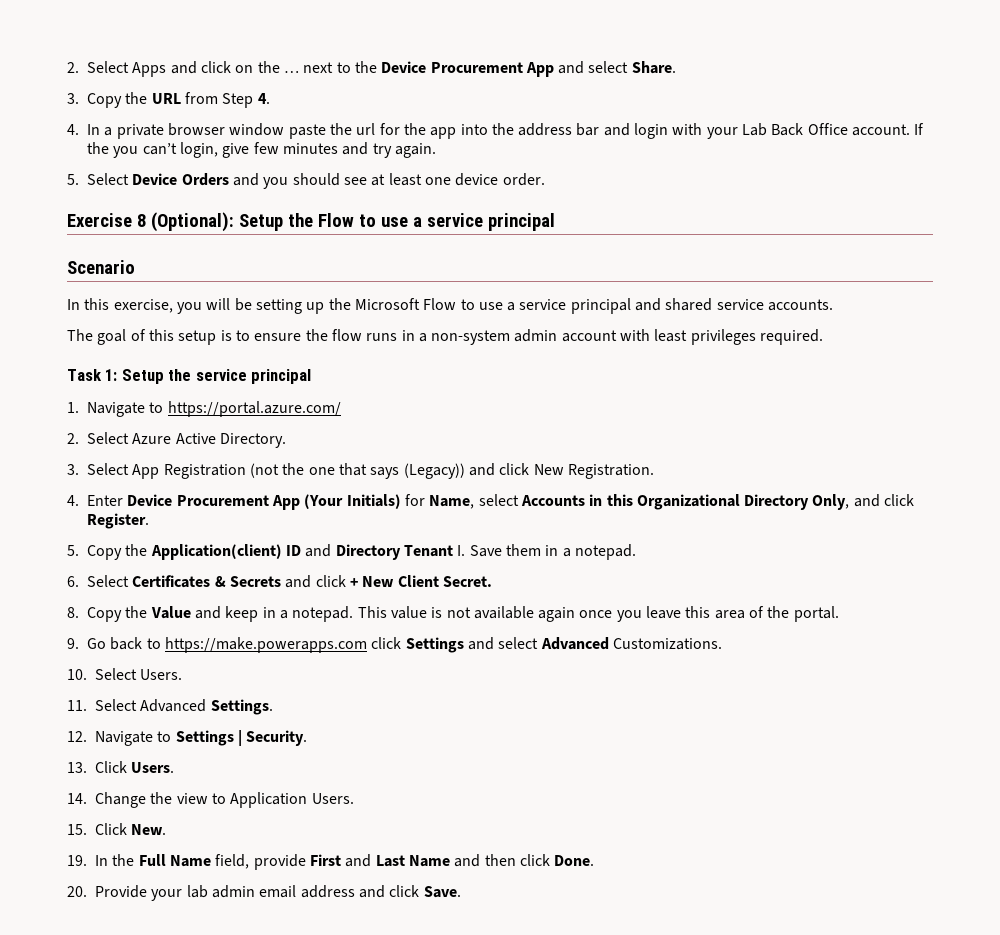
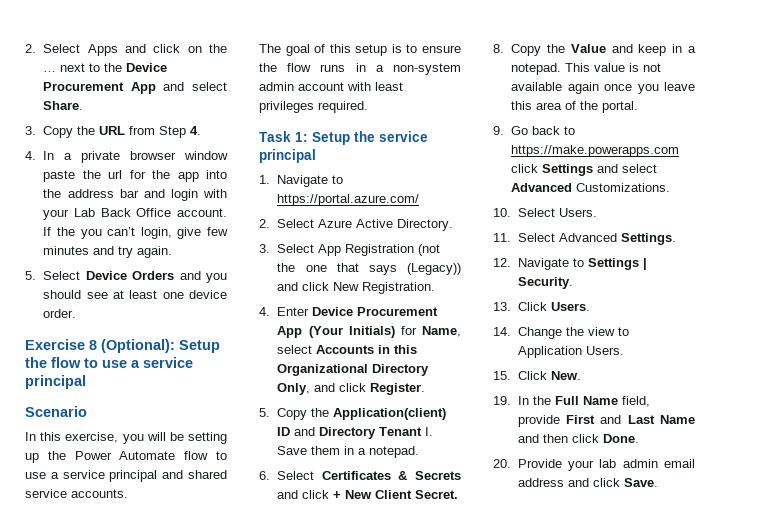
- Exercise 8 (Optional): Setup the Flow to use a service principal
+ Exercise 8 (Optional): Setup the flow to use a service principal
- In this exercise, you will be setting up the Microsoft Flow to use a service principal and shared service accounts.
+ In this exercise, you will be setting up the Power Automate flow to use a service principal and shared service accounts.

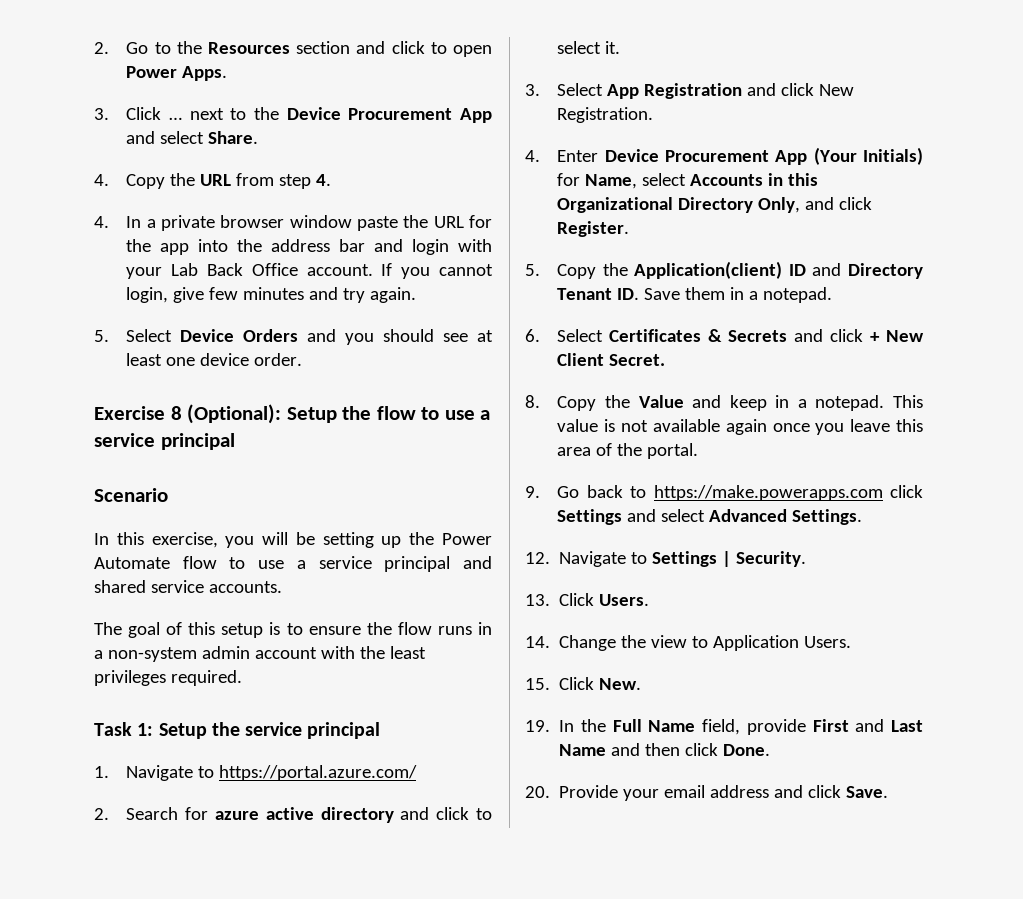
- 2. Select Apps and click on the … next to the Device Procurement App and select Share.
+ 2. Go to the Resources section and click to open Power Apps.
+ 3. Click … next to the Device Procurement App and select Share.
- 3. Copy the URL from Step 4.
+ 4. Copy the URL from step 4.
- 4. In a private browser window paste the url for the app into the address bar and login with your Lab Back Office account.
+ 4. In a private browser window paste the URL for the app into the address bar and login with your Lab Back Office account.
- If the you can’t login, give few minutes and try again.
+ If you cannot login, give few minutes and try again.
- The goal of this setup is to ensure the flow runs in a non-system admin account with least privileges required.
+ The goal of this setup is to ensure the flow runs in a non-system admin account with the least privileges required.
- 2. Select Azure Active Directory.
- 3. Select App Registration (not the one that says (Legacy)) and click New Registration.
+ 2. Search for azure active directory and click to select it.
+ 3. Select App Registration and click New Registration.
- 5. Copy the Application(client) ID and Directory Tenant I. Save them in a notepad.
+ 5. Copy the Application(client) ID and Directory Tenant ID. Save them in a notepad.
- 9. Go back to https://make.powerapps.com click Settings and select Advanced Customizations.
- 10. Select Users.
- 11. Select Advanced Settings.
+ 9. Go back to https://make.powerapps.com click Settings and select Advanced Settings.
- 20. Provide your lab admin email address and click Save.
+ 20. Provide your email address and click Save.

